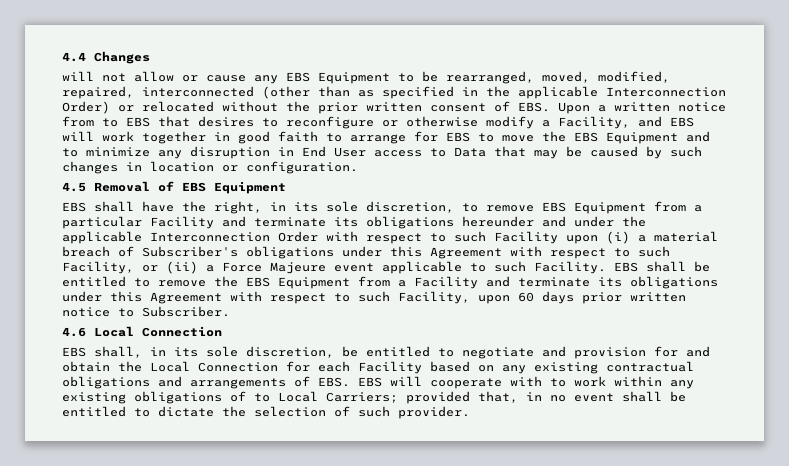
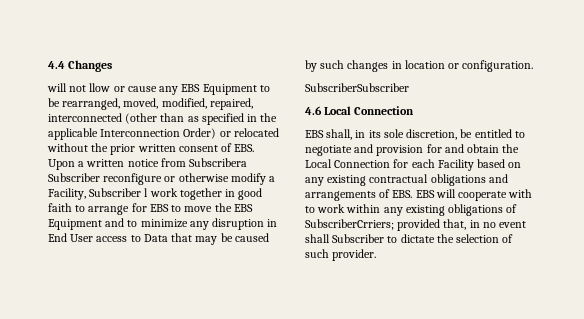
- will not allow or cause any EBS Equipment to be rearranged, moved, modified, repaired, interconnected (other than as specified in the applicable Interconnection Order) or relocated without the prior written consent of EBS. Upon a written notice from to EBS that desires to reconfigure or otherwise modify a Facility, and EBS will work together in good faith to arrange for EBS to move the EBS Equipment and to minimize any disruption in End User access to Data that may be caused by such changes in location or configuration.
+ will not llow or cause any EBS Equipment to be rearranged, moved, modified, repaired, interconnected (other than as specified in the applicable Interconnection Order) or relocated without the prior written consent of EBS. Upon a written notice from Subscribera Subscriber reconfigure or otherwise modify a Facility, Subscriber l work together in good faith to arrange for EBS to move the EBS Equipment and to minimize any disruption in End User access to Data that may be caused by such changes in location or configuration.
- 4.5 Removal of EBS Equipment
- EBS shall have the right, in its sole discretion, to remove EBS Equipment from a particular Facility and terminate its obligations hereunder and under the applicable Interconnection Order with respect to such Facility upon (i) a material breach of Subscriber's obligations under this Agreement with respect to such Facility, or (ii) a Force Majeure event applicable to such Facility. EBS shall be entitled to remove the EBS Equipment from a Facility and terminate its obligations under this Agreement with respect to such Facility, upon 60 days prior written notice to Subscriber.
+ SubscriberSubscriber
- EBS shall, in its sole discretion, be entitled to negotiate and provision for and obtain the Local Connection for each Facility based on any existing contractual obligations and arrangements of EBS. EBS will cooperate with to work within any existing obligations of to Local Carriers; provided that, in no event shall be entitled to dictate the selection of such provider.
+ EBS shall, in its sole discretion, be entitled to negotiate and provision for and obtain the Local Connection for each Facility based on any existing contractual obligations and arrangements of EBS. EBS will cooperate with to work within any existing obligations of SubscriberCrriers; provided that, in no event shall Subscriber to dictate the selection of such provider.

